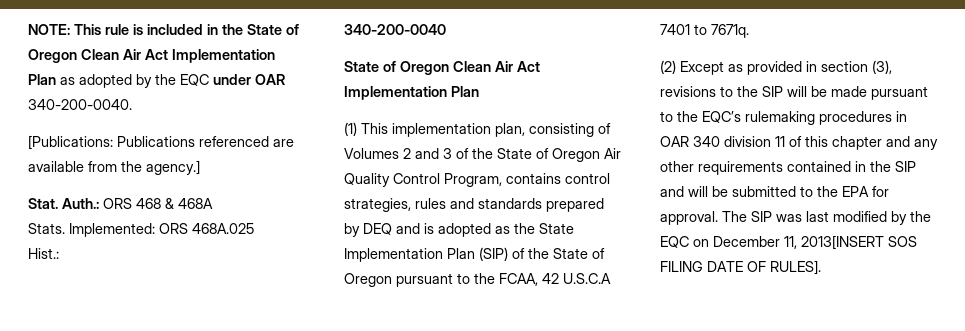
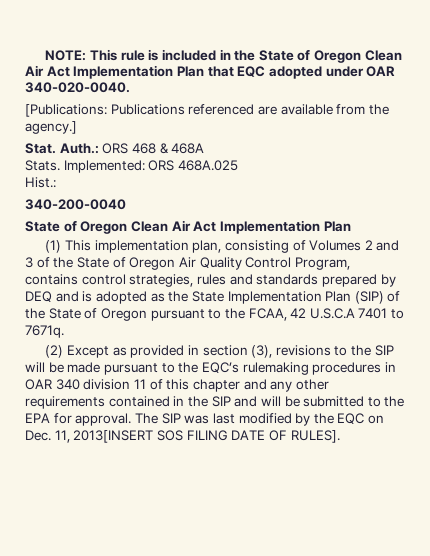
- NOTE: This rule is included in the State of Oregon Clean Air Act Implementation Plan as adopted by the EQC under OAR 340-200-0040.
+ NOTE: This rule is included in the State of Oregon Clean Air Act Implementation Plan that EQC adopted under OAR 340-020-0040.
- The SIP was last modified by the EQC on December 11, 2013[INSERT SOS FILING DATE OF RULES].
+ The SIP was last modified by the EQC on Dec. 11, 2013[INSERT SOS FILING DATE OF RULES].

